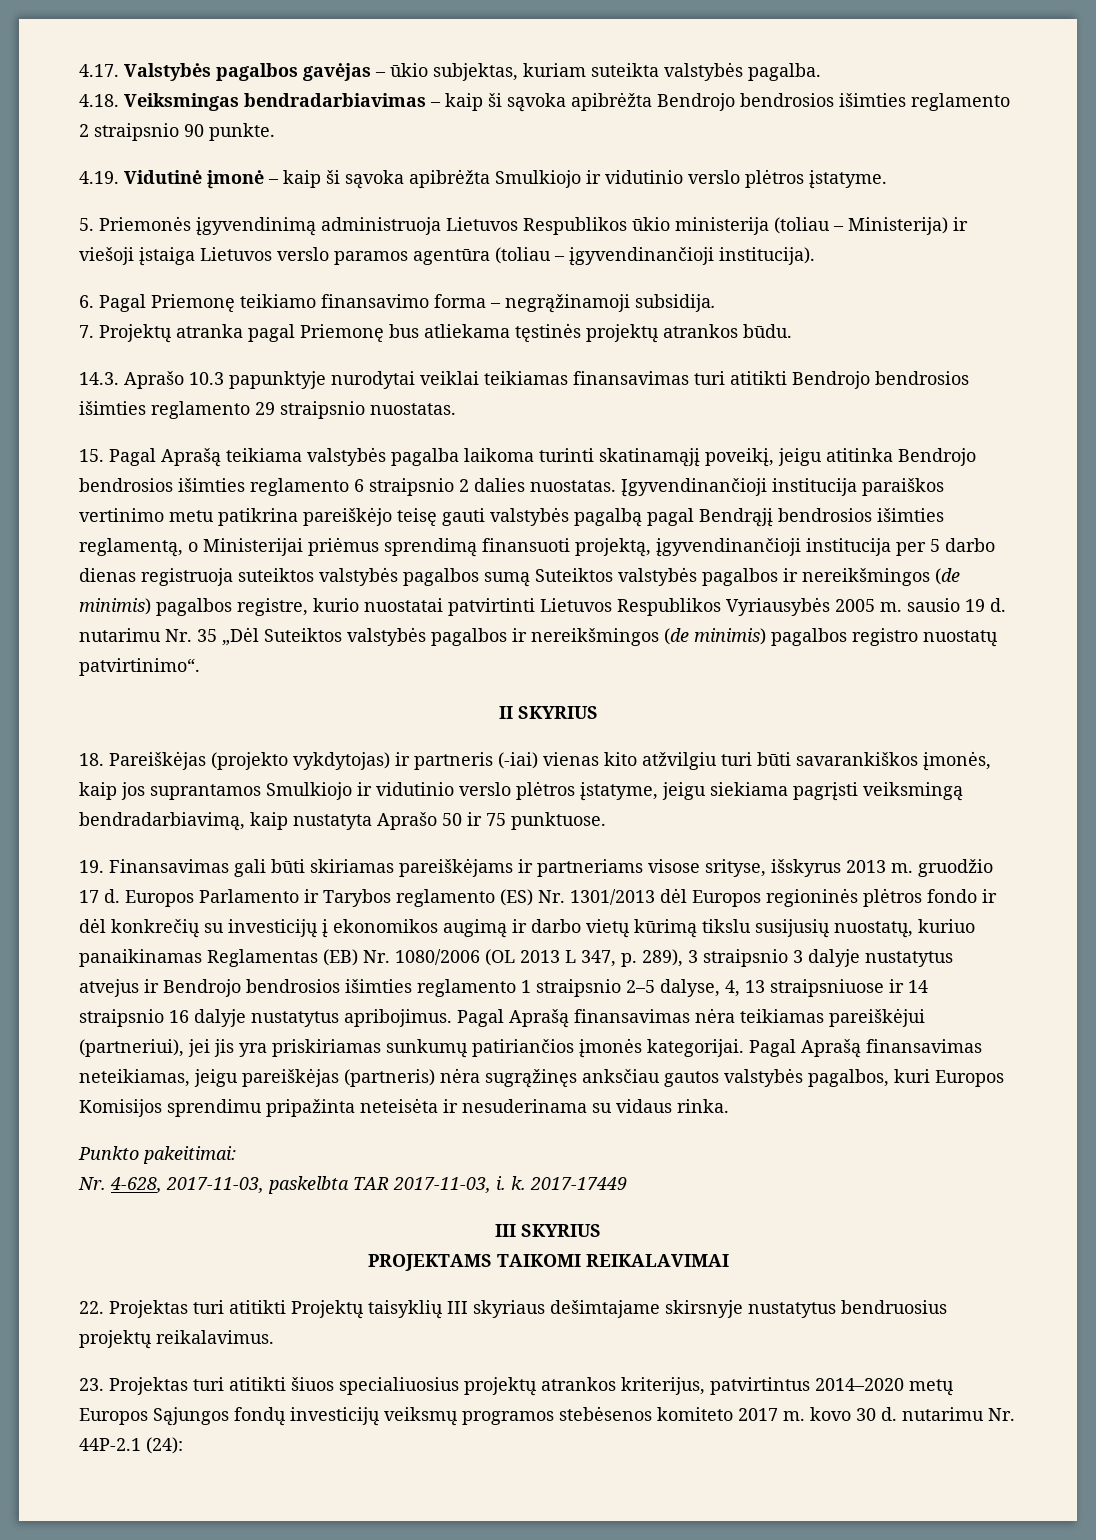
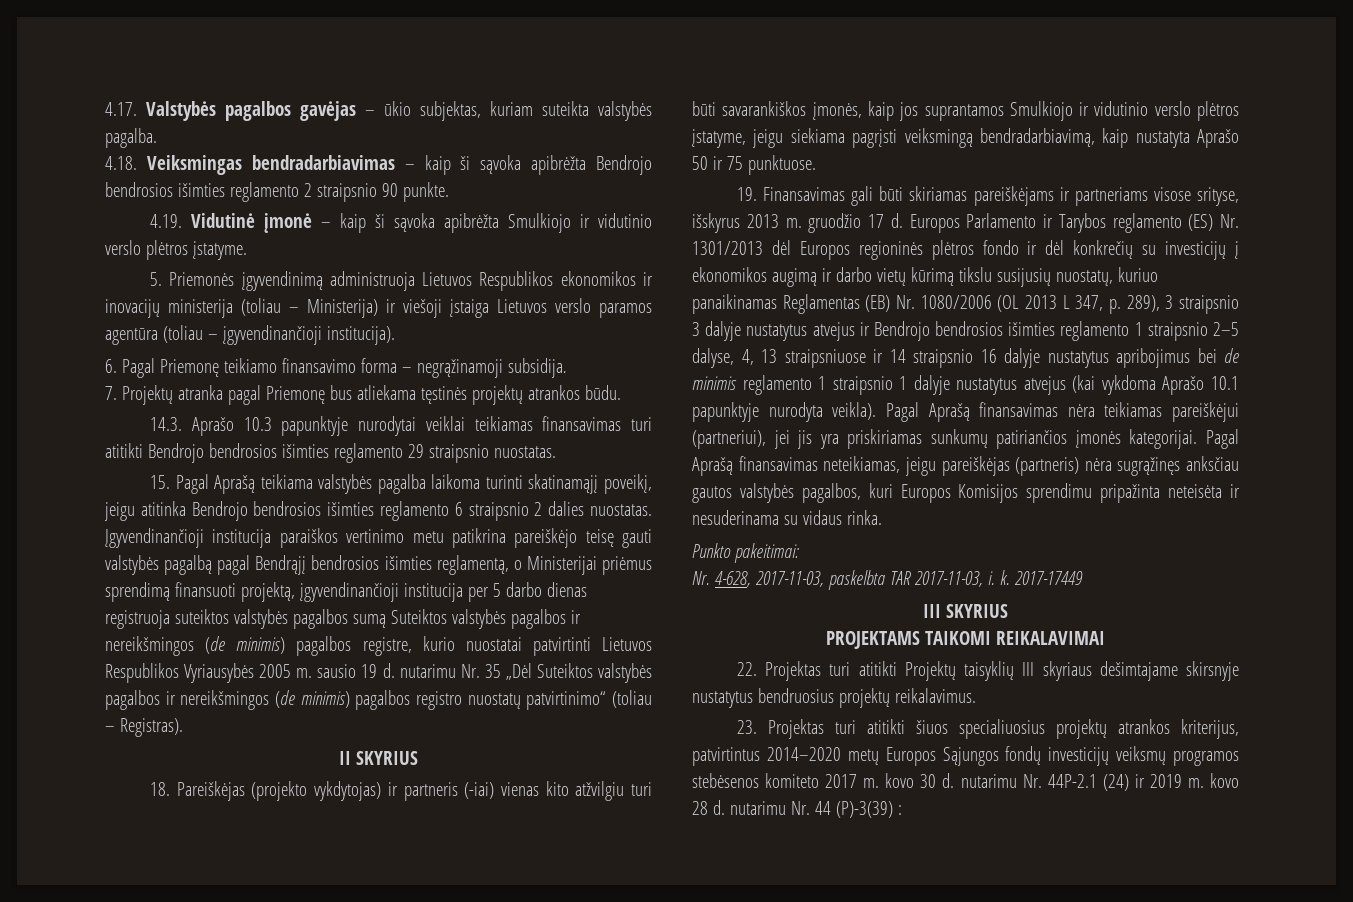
- 5. Priemonės įgyvendinimą administruoja Lietuvos Respublikos ūkio ministerija (toliau – Ministerija) ir viešoji įstaiga Lietuvos verslo paramos agentūra (toliau – įgyvendinančioji institucija).
+ 5. Priemonės įgyvendinimą administruoja Lietuvos Respublikos ekonomikos ir inovacijų ministerija (toliau – Ministerija) ir viešoji įstaiga Lietuvos verslo paramos agentūra (toliau – įgyvendinančioji institucija).
- Įgyvendinančioji institucija paraiškos vertinimo metu patikrina pareiškėjo teisę gauti valstybės pagalbą pagal Bendrąjį bendrosios išimties reglamentą, o Ministerijai priėmus sprendimą finansuoti projektą, įgyvendinančioji institucija per 5 darbo dienas registruoja suteiktos valstybės pagalbos sumą Suteiktos valstybės pagalbos ir nereikšmingos (de minimis) pagalbos registre, kurio nuostatai patvirtinti Lietuvos Respublikos Vyriausybės 2005 m. sausio 19 d. nutarimu Nr. 35 „Dėl Suteiktos valstybės pagalbos ir nereikšmingos (de minimis) pagalbos registro nuostatų patvirtinimo“.
+ Įgyvendinančioji institucija paraiškos vertinimo metu patikrina pareiškėjo teisę gauti valstybės pagalbą pagal Bendrąjį bendrosios išimties reglamentą, o Ministerijai priėmus sprendimą finansuoti projektą, įgyvendinančioji institucija per 5 darbo dienas registruoja suteiktos valstybės pagalbos sumą Suteiktos valstybės pagalbos ir nereikšmingos (de minimis) pagalbos registre, kurio nuostatai patvirtinti Lietuvos Respublikos Vyriausybės 2005 m. sausio 19 d. nutarimu Nr. 35 „Dėl Suteiktos valstybės pagalbos ir nereikšmingos (de minimis) pagalbos registro nuostatų patvirtinimo“ (toliau – Registras).
- Europos Parlamento ir Tarybos reglamento (ES) Nr. 1301/2013 dėl Europos regioninės plėtros fondo ir dėl konkrečių su investicijų į ekonomikos augimą ir darbo vietų kūrimą tikslu susijusių nuostatų, kuriuo panaikinamas Reglamentas (EB) Nr. 1080/2006 (OL 2013 L 347, p. 289), 3 straipsnio 3 dalyje nustatytus atvejus ir Bendrojo bendrosios išimties reglamento 1 straipsnio 2–5 dalyse, 4, 13 straipsniuose ir 14 straipsnio 16 dalyje nustatytus apribojimus.
+ Europos Parlamento ir Tarybos reglamento (ES) Nr. 1301/2013 dėl Europos regioninės plėtros fondo ir dėl konkrečių su investicijų į ekonomikos augimą ir darbo vietų kūrimą tikslu susijusių nuostatų, kuriuo panaikinamas Reglamentas (EB) Nr. 1080/2006 (OL 2013 L 347, p. 289), 3 straipsnio 3 dalyje nustatytus atvejus ir Bendrojo bendrosios išimties reglamento 1 straipsnio 2–5 dalyse, 4, 13 straipsniuose ir 14 straipsnio 16 dalyje nustatytus apribojimus bei de minimis reglamento 1 straipsnio 1 dalyje nustatytus atvejus (kai vykdoma Aprašo 10.1 papunktyje nurodyta veikla).
- 23. Projektas turi atitikti šiuos specialiuosius projektų atrankos kriterijus, patvirtintus 2014–2020 metų Europos Sąjungos fondų investicijų veiksmų programos stebėsenos komiteto 2017 m. kovo 30 d. nutarimu Nr. 44P-2.1 (24):
+ 23. Projektas turi atitikti šiuos specialiuosius projektų atrankos kriterijus, patvirtintus 2014–2020 metų Europos Sąjungos fondų investicijų veiksmų programos stebėsenos komiteto 2017 m. kovo 30 d. nutarimu Nr. 44P-2.1 (24) ir 2019 m. kovo 28 d. nutarimu Nr. 44 (P)-3(39) :

